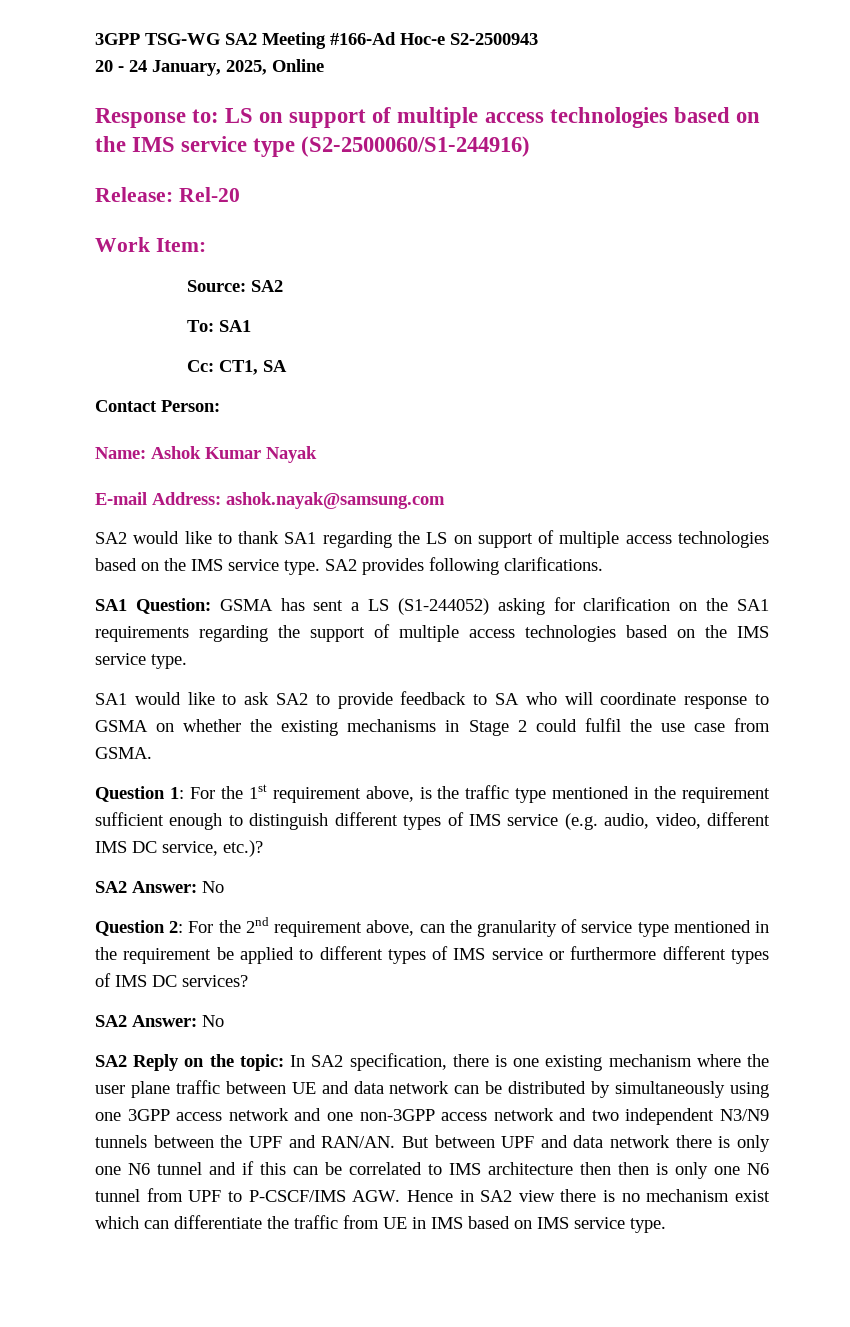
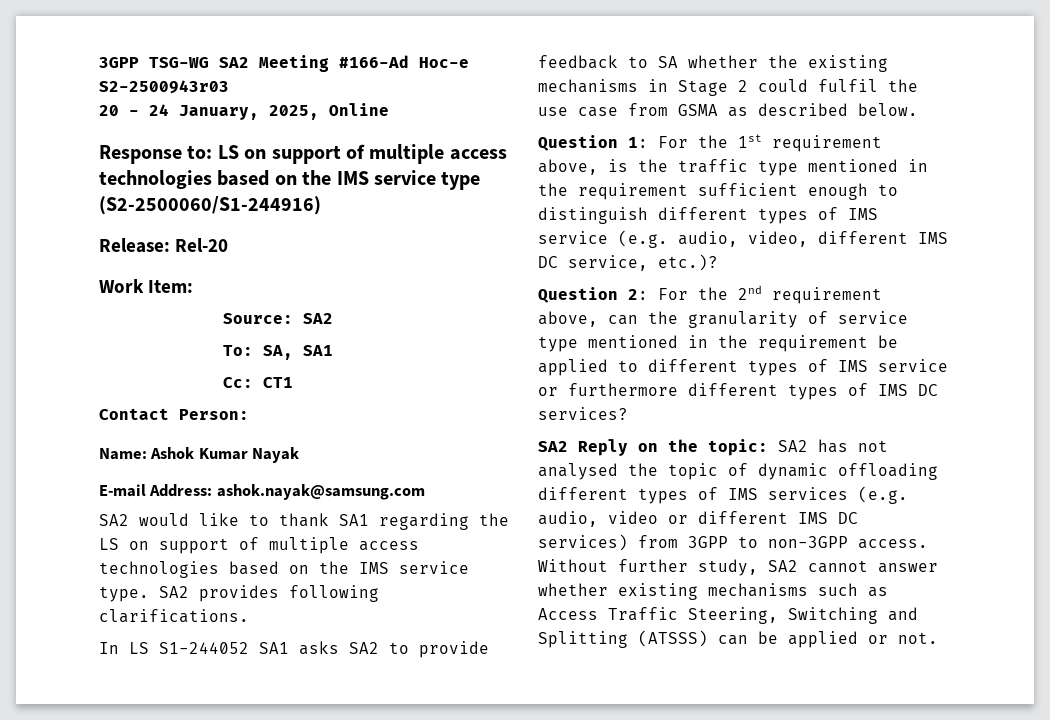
- 3GPP TSG-WG SA2 Meeting #166-Ad Hoc-e S2-2500943
+ 3GPP TSG-WG SA2 Meeting #166-Ad Hoc-e S2-2500943r03
- To: SA1
+ To: SA, SA1
- Cc: CT1, SA
+ Cc: CT1
- SA1 Question: GSMA has sent a LS (S1-244052) asking for clarification on the SA1 requirements regarding the support of multiple access technologies based on the IMS service type.
- SA1 would like to ask SA2 to provide feedback to SA who will coordinate response to GSMA on whether the existing mechanisms in Stage 2 could fulfil the use case from GSMA.
+ In LS S1-244052 SA1 asks SA2 to provide feedback to SA whether the existing mechanisms in Stage 2 could fulfil the use case from GSMA as described below.
  Question 1: For the 1st requirement above, is the traffic type mentioned in the requirement sufficient enough to distinguish different types of IMS service (e.g. audio, video, different IMS DC service, etc.)?
- SA2 Answer: No
  Question 2: For the 2nd requirement above, can the granularity of service type mentioned in the requirement be applied to different types of IMS service or furthermore different types of IMS DC services?
- SA2 Answer: No
- SA2 Reply on the topic: In SA2 specification, there is one existing mechanism where the user plane traffic between UE and data network can be distributed by simultaneously using one 3GPP access network and one non-3GPP access network and two independent N3/N9 tunnels between the UPF and RAN/AN. But between UPF and data network there is only one N6 tunnel and if this can be correlated to IMS architecture then then is only one N6 tunnel from UPF to P-CSCF/IMS AGW. Hence in SA2 view there is no mechanism exist which can differentiate the traffic from UE in IMS based on IMS service type.
+ SA2 Reply on the topic: SA2 has not analysed the topic of dynamic offloading different types of IMS services (e.g. audio, video or different IMS DC services) from 3GPP to non-3GPP access. Without further study, SA2 cannot answer whether existing mechanisms such as Access Traffic Steering, Switching and Splitting (ATSSS) can be applied or not.

